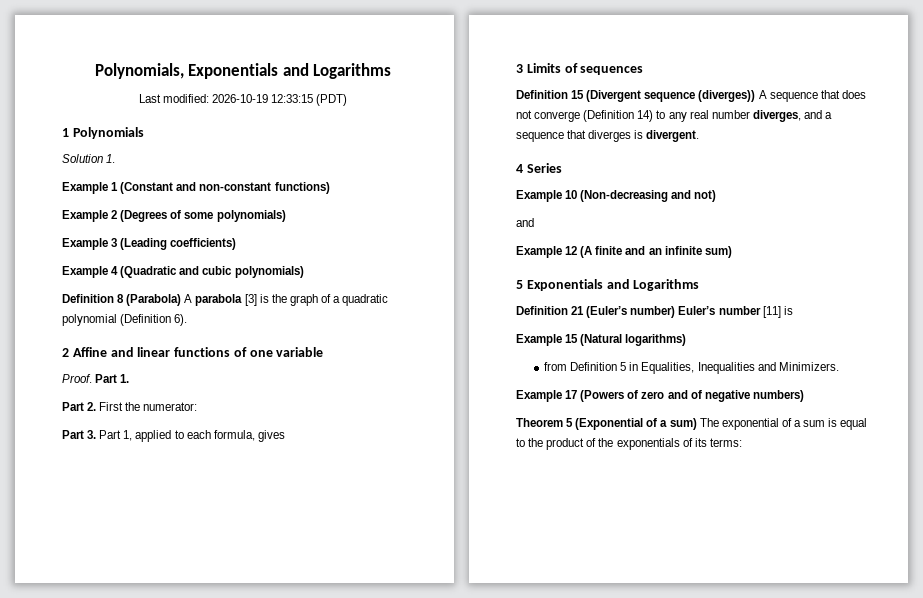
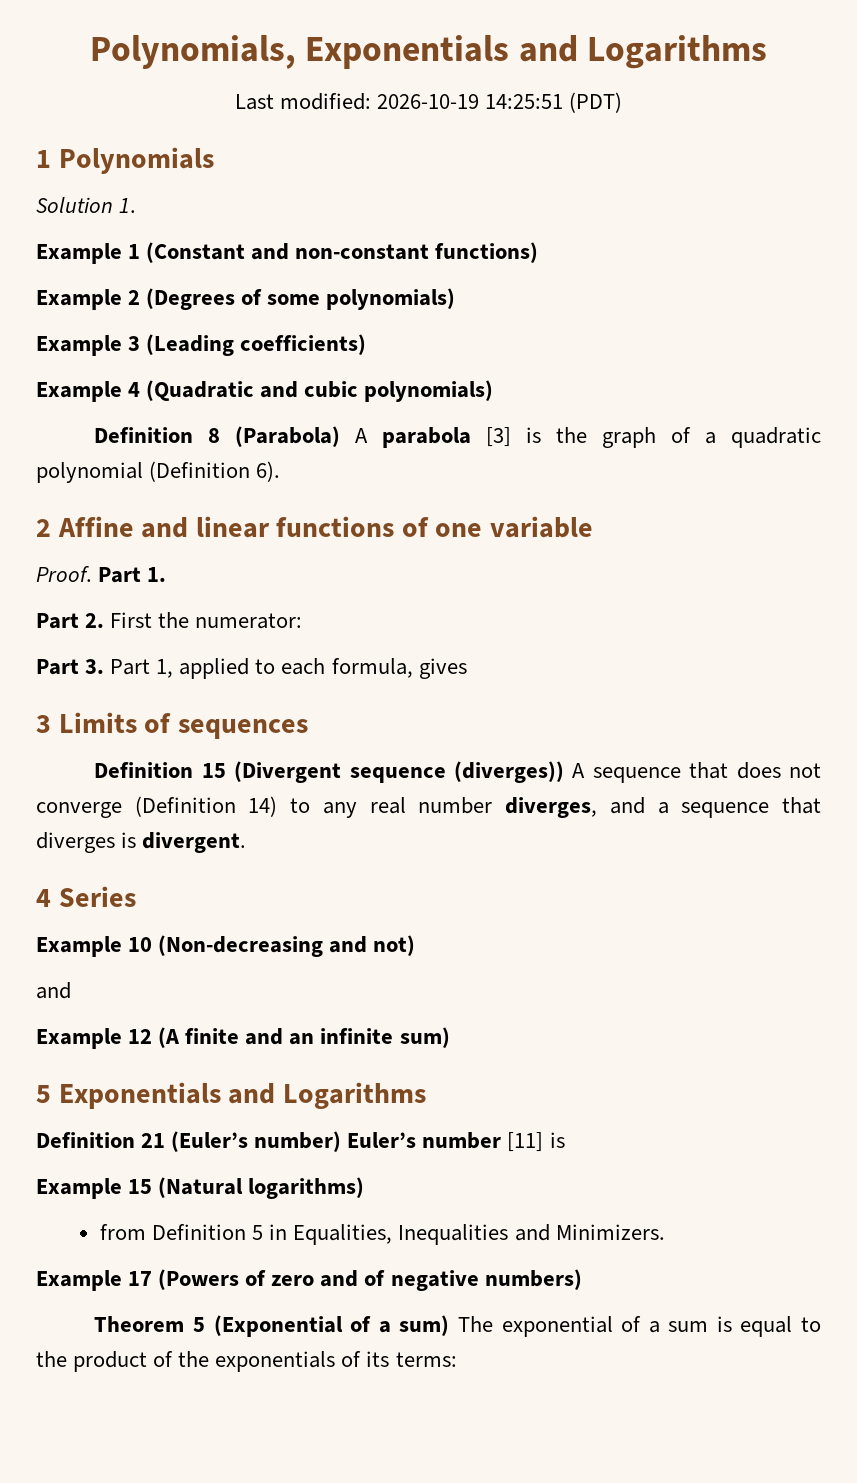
- Last modified: 2026-10-19 12:33:15 (PDT)
+ Last modified: 2026-10-19 14:25:51 (PDT)

